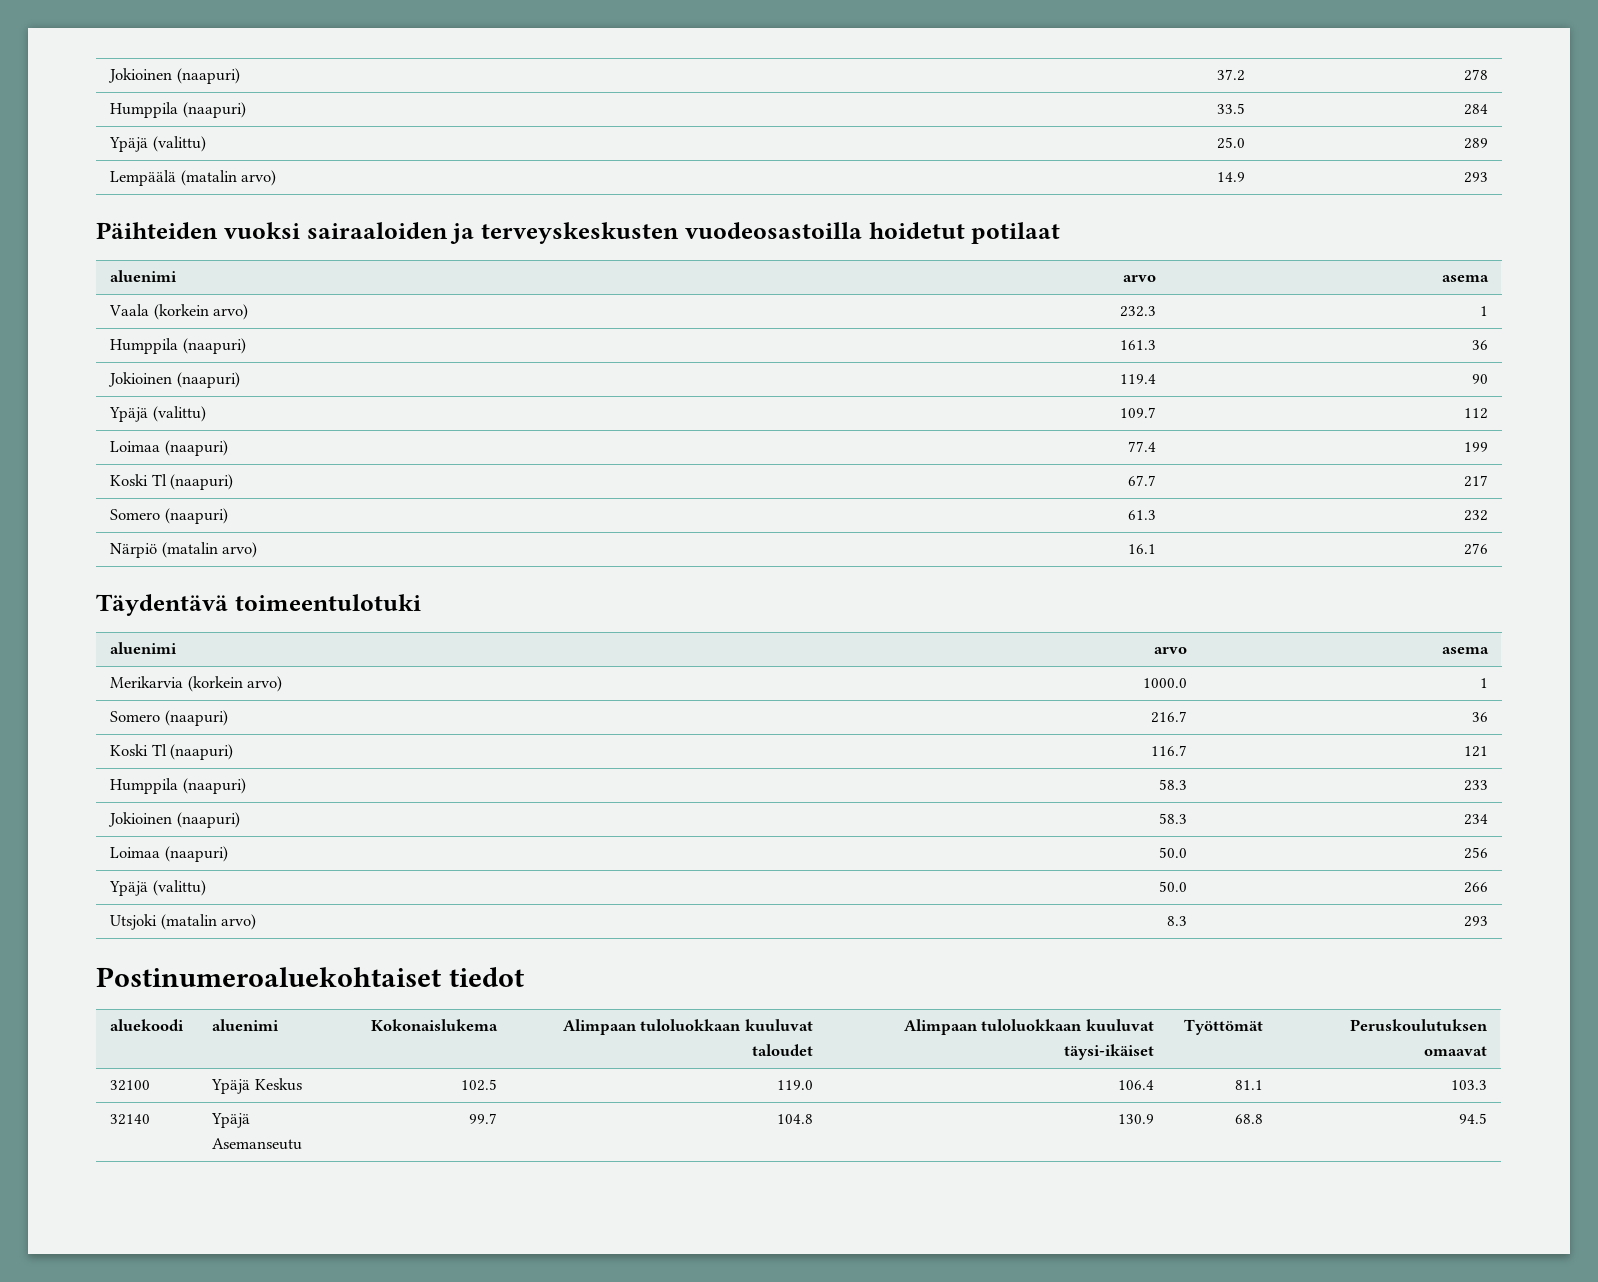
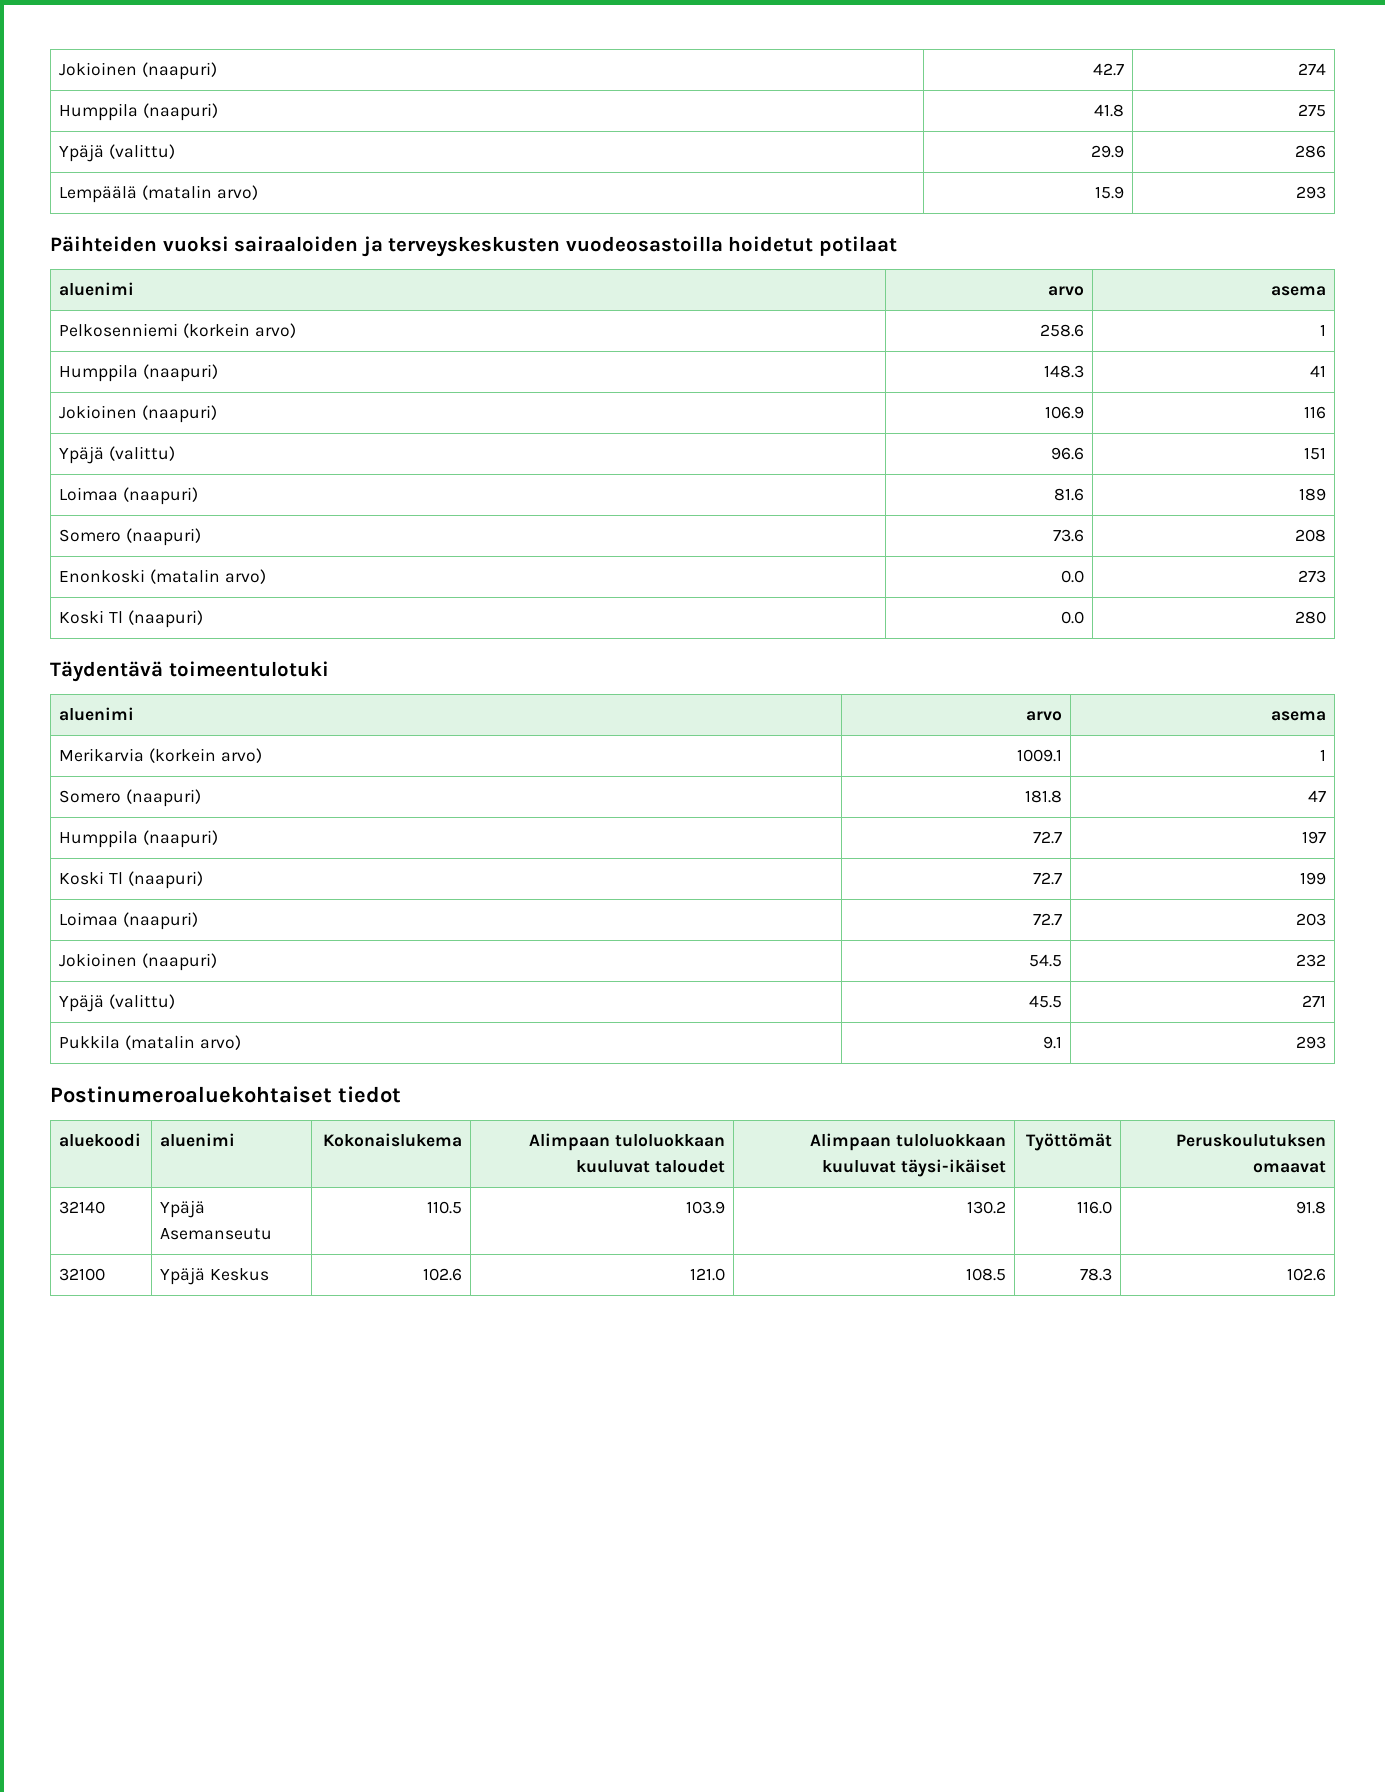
- Jokioinen (naapuri) | 37.2 | 278
- Humppila (naapuri) | 33.5 | 284
- Ypäjä (valittu) | 25.0 | 289
+ Jokioinen (naapuri) | 42.7 | 274
+ Humppila (naapuri) | 41.8 | 275
+ Ypäjä (valittu) | 29.9 | 286
- Lempäälä (matalin arvo) | 14.9 | 293
+ Lempäälä (matalin arvo) | 15.9 | 293
- Vaala (korkein arvo) | 232.3 | 1
+ Pelkosenniemi (korkein arvo) | 258.6 | 1
- Humppila (naapuri) | 161.3 | 36
- Jokioinen (naapuri) | 119.4 | 90
- Ypäjä (valittu) | 109.7 | 112
- Loimaa (naapuri) | 77.4 | 199
- Koski Tl (naapuri) | 67.7 | 217
- Somero (naapuri) | 61.3 | 232
- Närpiö (matalin arvo) | 16.1 | 276
+ Humppila (naapuri) | 148.3 | 41
+ Jokioinen (naapuri) | 106.9 | 116
+ Ypäjä (valittu) | 96.6 | 151
+ Loimaa (naapuri) | 81.6 | 189
+ Somero (naapuri) | 73.6 | 208
+ Enonkoski (matalin arvo) | 0.0 | 273
+ Koski Tl (naapuri) | 0.0 | 280
- Merikarvia (korkein arvo) | 1000.0 | 1
+ Merikarvia (korkein arvo) | 1009.1 | 1
- Somero (naapuri) | 216.7 | 36
- Koski Tl (naapuri) | 116.7 | 121
- Humppila (naapuri) | 58.3 | 233
- Jokioinen (naapuri) | 58.3 | 234
- Loimaa (naapuri) | 50.0 | 256
- Ypäjä (valittu) | 50.0 | 266
- Utsjoki (matalin arvo) | 8.3 | 293
+ Somero (naapuri) | 181.8 | 47
+ Humppila (naapuri) | 72.7 | 197
+ Koski Tl (naapuri) | 72.7 | 199
+ Loimaa (naapuri) | 72.7 | 203
+ Jokioinen (naapuri) | 54.5 | 232
+ Ypäjä (valittu) | 45.5 | 271
+ Pukkila (matalin arvo) | 9.1 | 293
- 32100 | Ypäjä Keskus | 102.5 | 119.0 | 106.4 | 81.1 | 103.3
- 32140 | Ypäjä Asemanseutu | 99.7 | 104.8 | 130.9 | 68.8 | 94.5
+ 32140 | Ypäjä Asemanseutu | 110.5 | 103.9 | 130.2 | 116.0 | 91.8
+ 32100 | Ypäjä Keskus | 102.6 | 121.0 | 108.5 | 78.3 | 102.6

